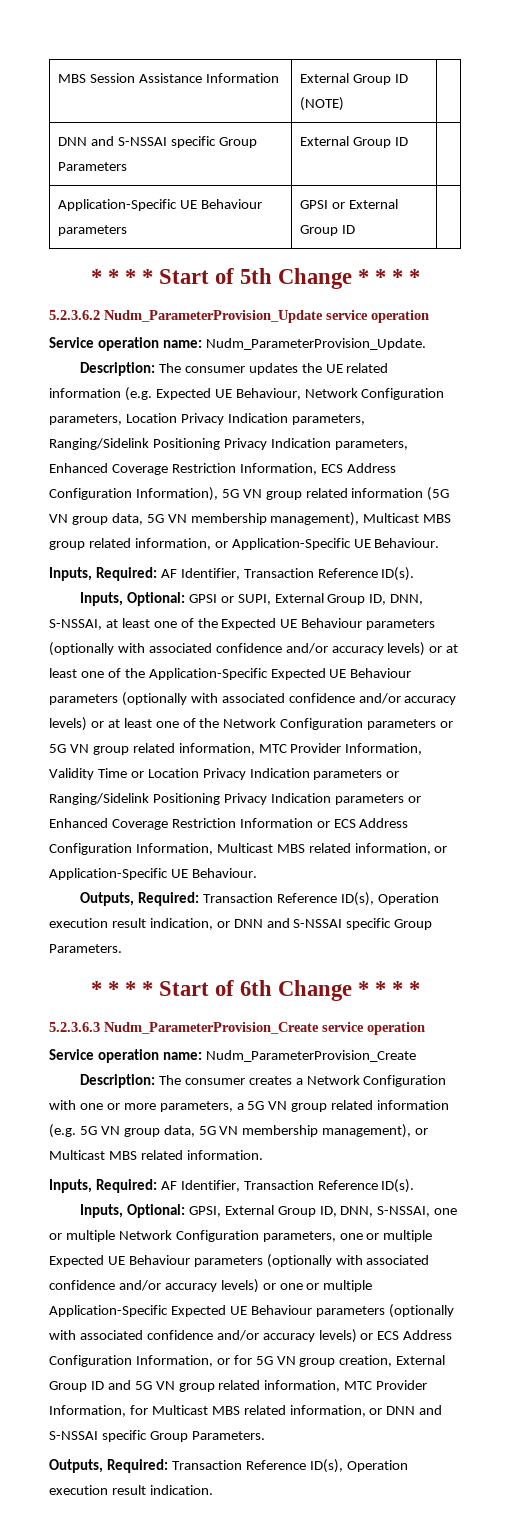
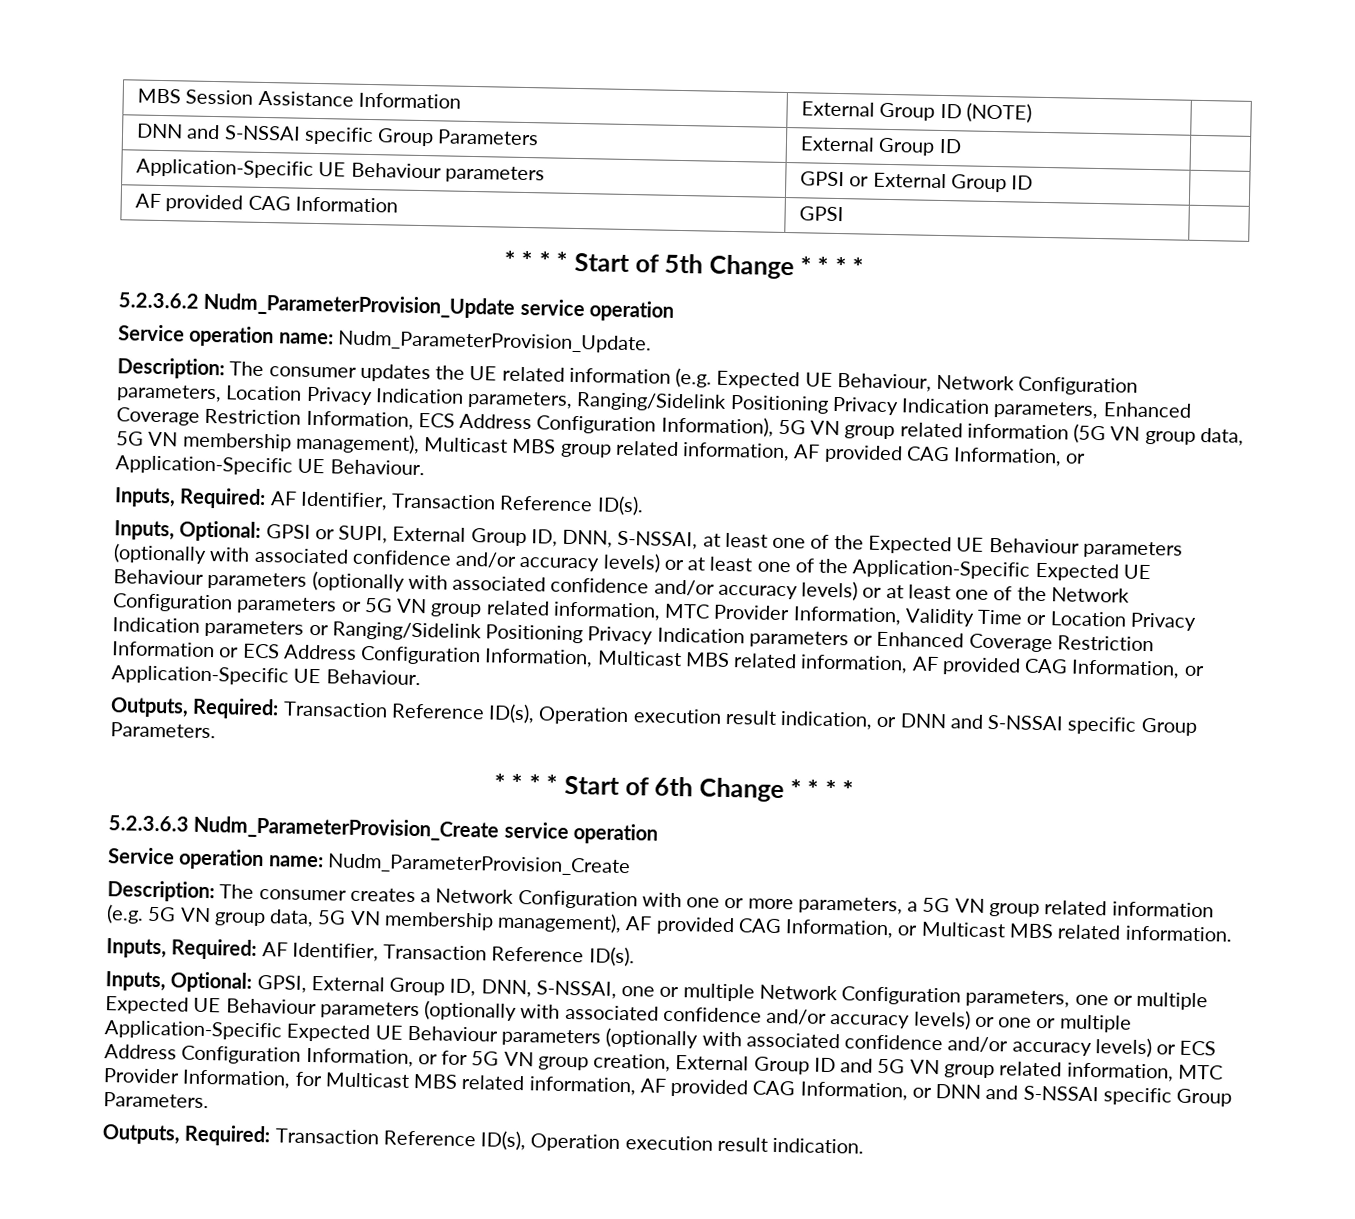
+ AF provided CAG Information | GPSI |
- Description: The consumer updates the UE related information (e.g. Expected UE Behaviour, Network Configuration parameters, Location Privacy Indication parameters, Ranging/Sidelink Positioning Privacy Indication parameters, Enhanced Coverage Restriction Information, ECS Address Configuration Information), 5G VN group related information (5G VN group data, 5G VN membership management), Multicast MBS group related information, or Application-Specific UE Behaviour.
+ Description: The consumer updates the UE related information (e.g. Expected UE Behaviour, Network Configuration parameters, Location Privacy Indication parameters, Ranging/Sidelink Positioning Privacy Indication parameters, Enhanced Coverage Restriction Information, ECS Address Configuration Information), 5G VN group related information (5G VN group data, 5G VN membership management), Multicast MBS group related information, AF provided CAG Information, or Application-Specific UE Behaviour.
- GPSI or SUPI, External Group ID, DNN, S-NSSAI, at least one of the Expected UE Behaviour parameters (optionally with associated confidence and/or accuracy levels) or at least one of the Application-Specific Expected UE Behaviour parameters (optionally with associated confidence and/or accuracy levels) or at least one of the Network Configuration parameters or 5G VN group related information, MTC Provider Information, Validity Time or Location Privacy Indication parameters or Ranging/Sidelink Positioning Privacy Indication parameters or Enhanced Coverage Restriction Information or ECS Address Configuration Information, Multicast MBS related information, or Application-Specific UE Behaviour.
+ GPSI or SUPI, External Group ID, DNN, S-NSSAI, at least one of the Expected UE Behaviour parameters (optionally with associated confidence and/or accuracy levels) or at least one of the Application-Specific Expected UE Behaviour parameters (optionally with associated confidence and/or accuracy levels) or at least one of the Network Configuration parameters or 5G VN group related information, MTC Provider Information, Validity Time or Location Privacy Indication parameters or Ranging/Sidelink Positioning Privacy Indication parameters or Enhanced Coverage Restriction Information or ECS Address Configuration Information, Multicast MBS related information, AF provided CAG Information, or Application-Specific UE Behaviour.
- Description: The consumer creates a Network Configuration with one or more parameters, a 5G VN group related information (e.g. 5G VN group data, 5G VN membership management), or Multicast MBS related information.
+ Description: The consumer creates a Network Configuration with one or more parameters, a 5G VN group related information (e.g. 5G VN group data, 5G VN membership management), AF provided CAG Information, or Multicast MBS related information.
- GPSI, External Group ID, DNN, S-NSSAI, one or multiple Network Configuration parameters, one or multiple Expected UE Behaviour parameters (optionally with associated confidence and/or accuracy levels) or one or multiple Application-Specific Expected UE Behaviour parameters (optionally with associated confidence and/or accuracy levels) or ECS Address Configuration Information, or for 5G VN group creation, External Group ID and 5G VN group related information, MTC Provider Information, for Multicast MBS related information, or DNN and S-NSSAI specific Group Parameters.
+ GPSI, External Group ID, DNN, S-NSSAI, one or multiple Network Configuration parameters, one or multiple Expected UE Behaviour parameters (optionally with associated confidence and/or accuracy levels) or one or multiple Application-Specific Expected UE Behaviour parameters (optionally with associated confidence and/or accuracy levels) or ECS Address Configuration Information, or for 5G VN group creation, External Group ID and 5G VN group related information, MTC Provider Information, for Multicast MBS related information, AF provided CAG Information, or DNN and S-NSSAI specific Group Parameters.

